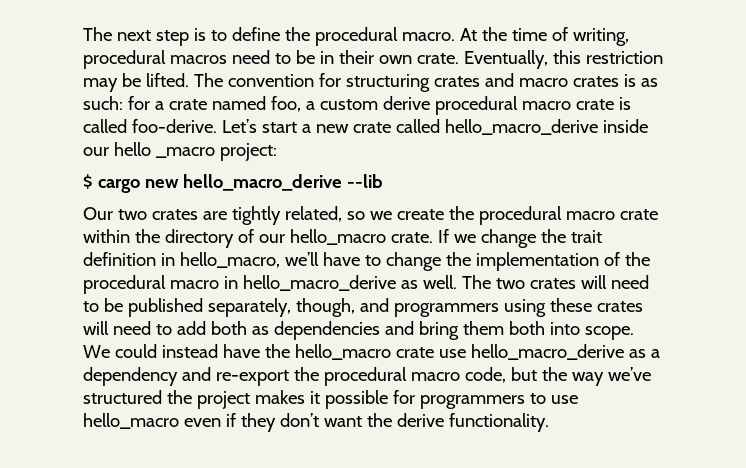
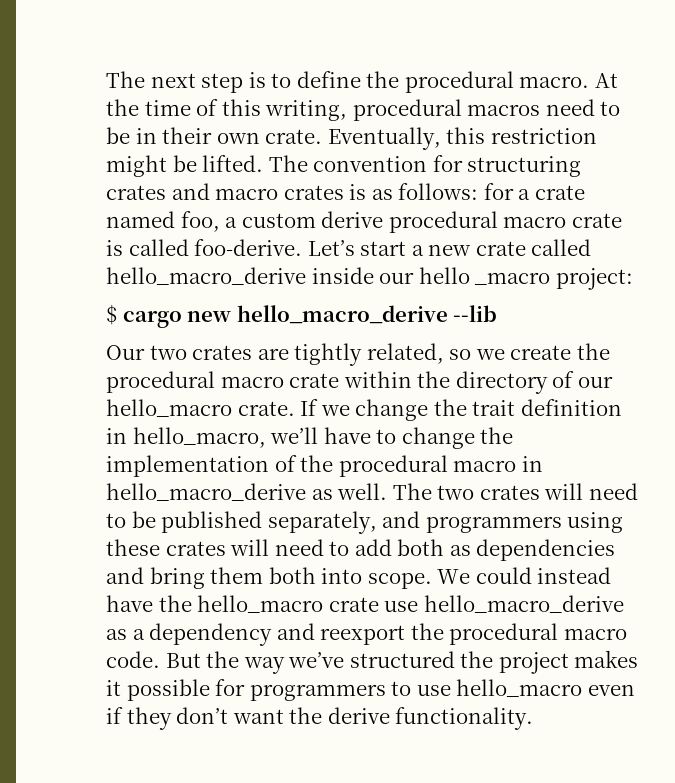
- At the time of writing, procedural macros need to be in their own crate.
+ At the time of this writing, procedural macros need to be in their own crate.
- Eventually, this restriction may be lifted.
+ Eventually, this restriction might be lifted.
- The convention for structuring crates and macro crates is as such: for a crate named foo, a custom derive procedural macro crate is called foo-derive.
+ The convention for structuring crates and macro crates is as follows: for a crate named foo, a custom derive procedural macro crate is called foo-derive.
- The two crates will need to be published separately, though, and programmers using these crates will need to add both as dependencies and bring them both into scope.
+ The two crates will need to be published separately, and programmers using these crates will need to add both as dependencies and bring them both into scope.
- We could instead have the hello_macro crate use hello_macro_derive as a dependency and re-export the procedural macro code, but the way we’ve structured the project makes it possible for programmers to use hello_macro even if they don’t want the derive functionality.
+ We could instead have the hello_macro crate use hello_macro_derive as a dependency and reexport the procedural macro code. But the way we’ve structured the project makes it possible for programmers to use hello_macro even if they don’t want the derive functionality.

